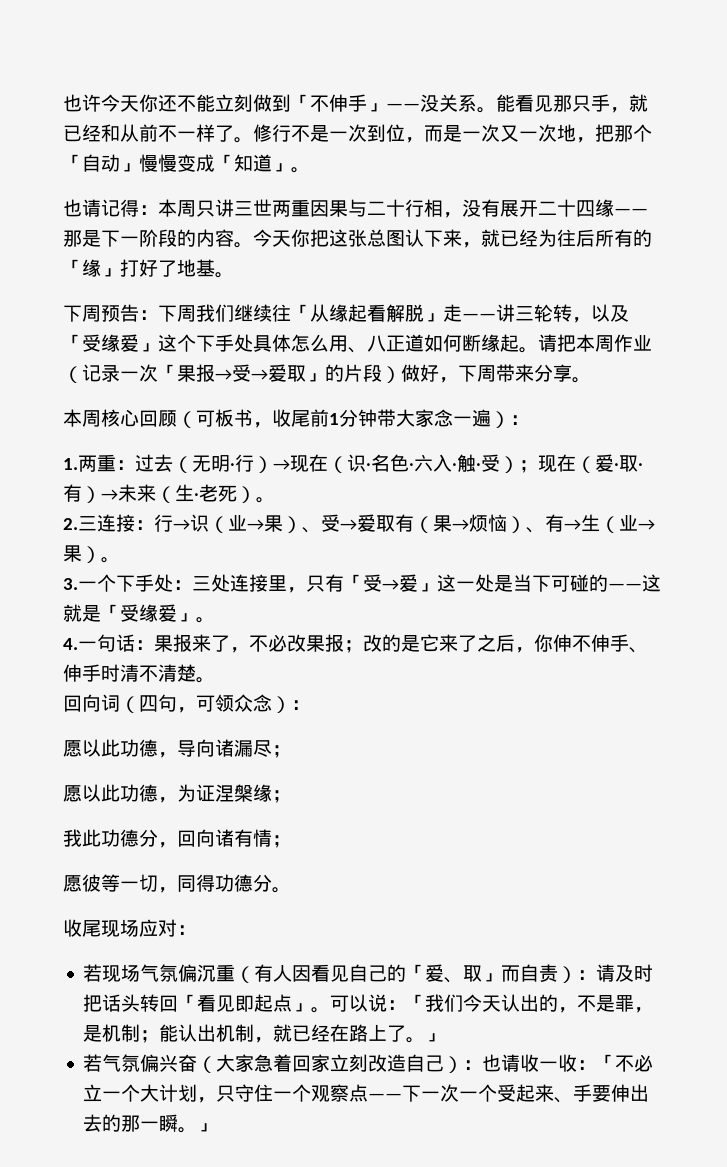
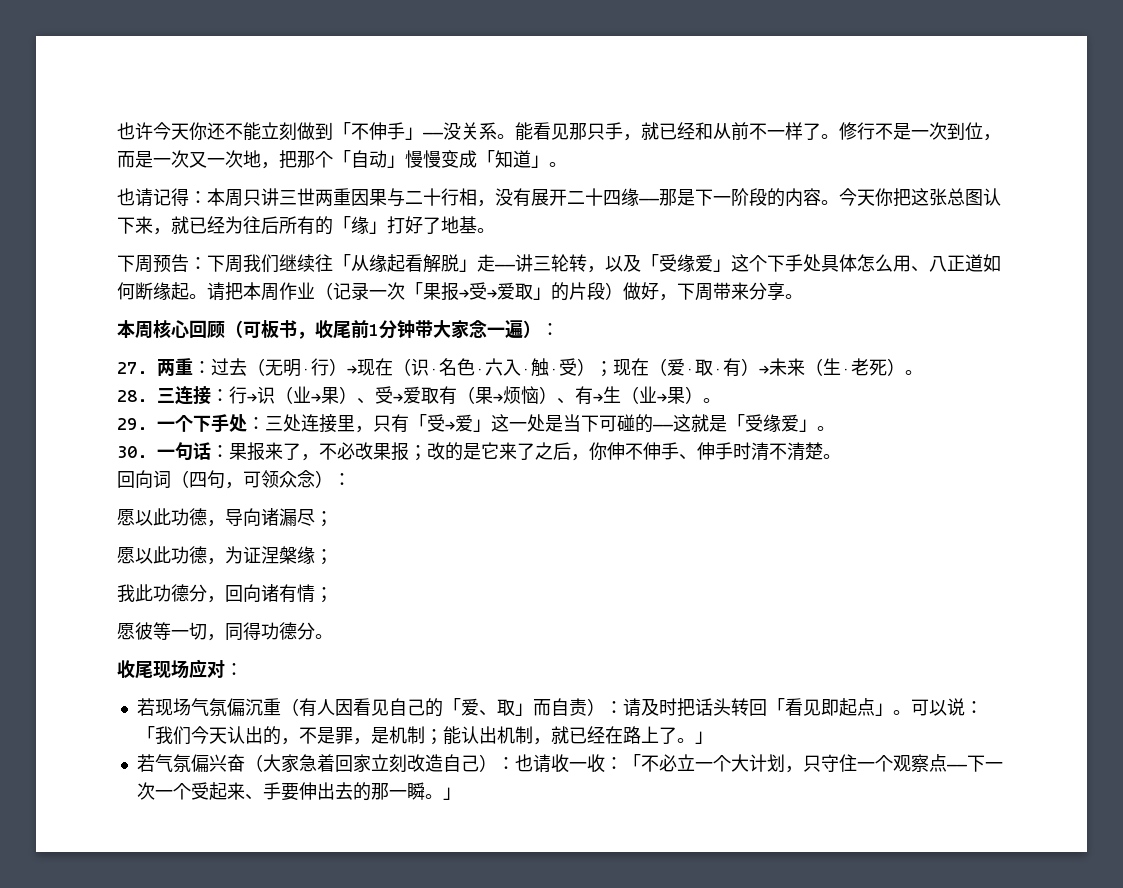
- 1.两重：过去（无明·行）→现在（识·名色·六入·触·受）；现在（爱·取·有）→未来（生·老死）。
+ 27.两重：过去（无明·行）→现在（识·名色·六入·触·受）；现在（爱·取·有）→未来（生·老死）。
- 2.三连接：行→识（业→果）、受→爱取有（果→烦恼）、有→生（业→果）。
+ 28.三连接：行→识（业→果）、受→爱取有（果→烦恼）、有→生（业→果）。
- 3.一个下手处：三处连接里，只有「受→爱」这一处是当下可碰的——这就是「受缘爱」。
+ 29.一个下手处：三处连接里，只有「受→爱」这一处是当下可碰的——这就是「受缘爱」。
- 4.一句话：果报来了，不必改果报；改的是它来了之后，你伸不伸手、伸手时清不清楚。
+ 30.一句话：果报来了，不必改果报；改的是它来了之后，你伸不伸手、伸手时清不清楚。

